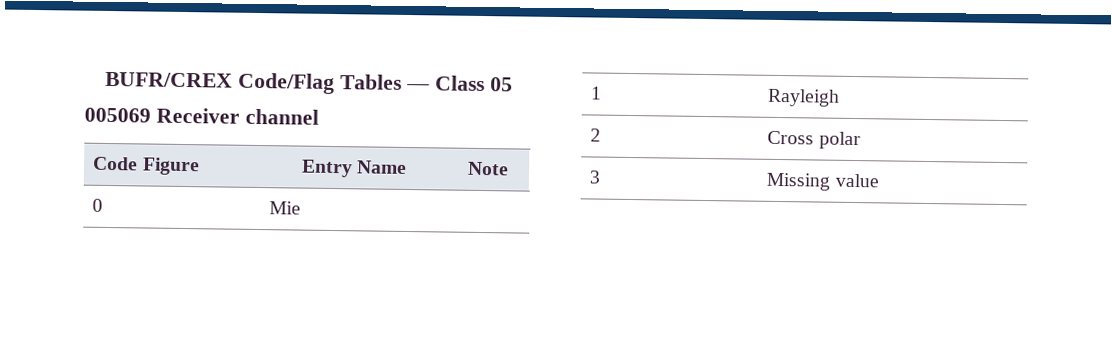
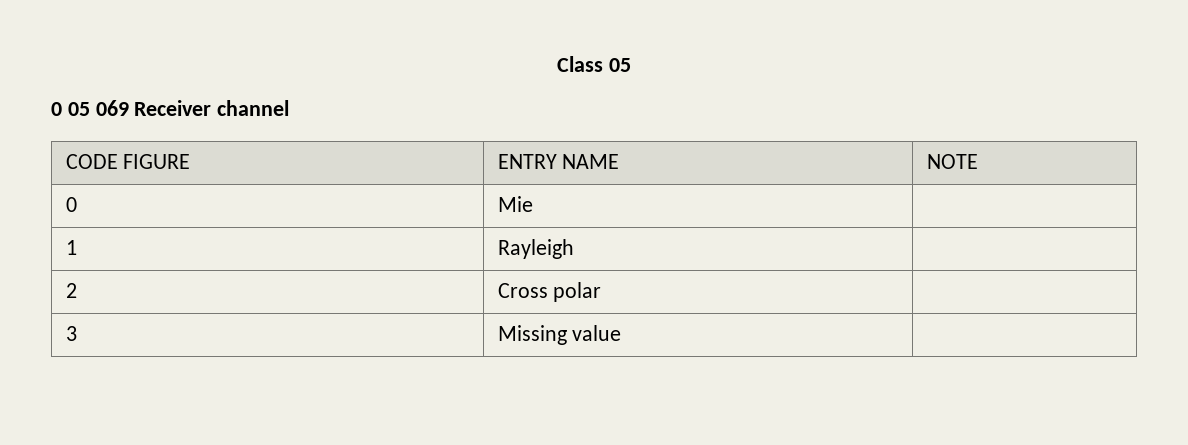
- BUFR/CREX Code/Flag Tables — Class 05
+ Class 05
- 005069 Receiver channel
+ 0 05 069 Receiver channel
- Code Figure | Entry Name | Note
+ CODE FIGURE | ENTRY NAME | NOTE

